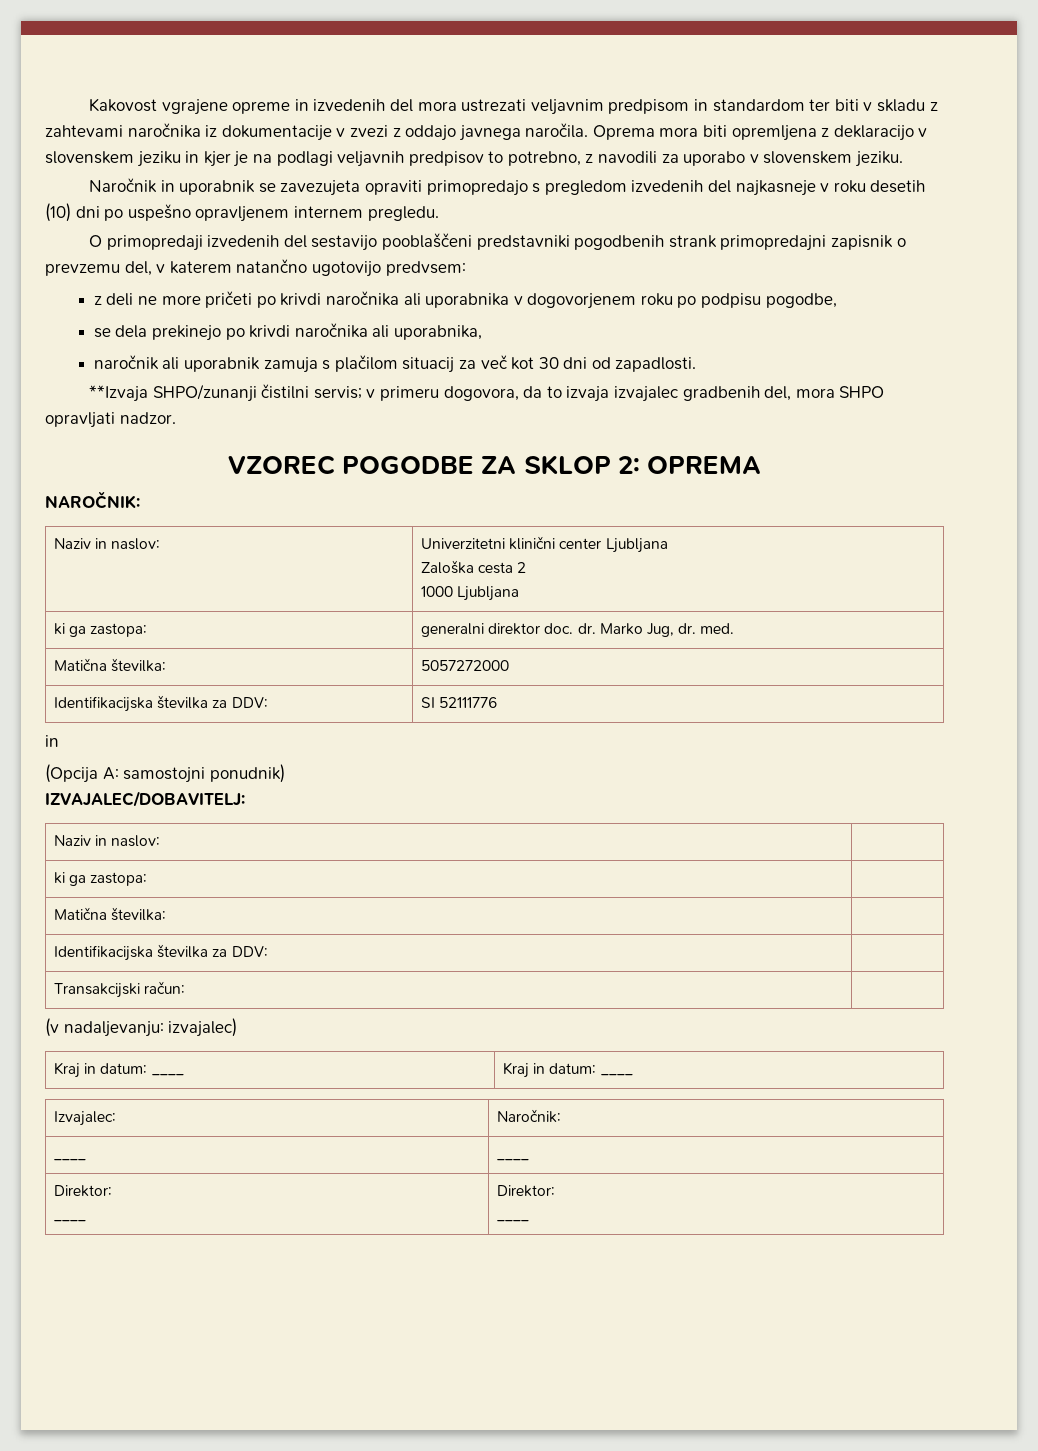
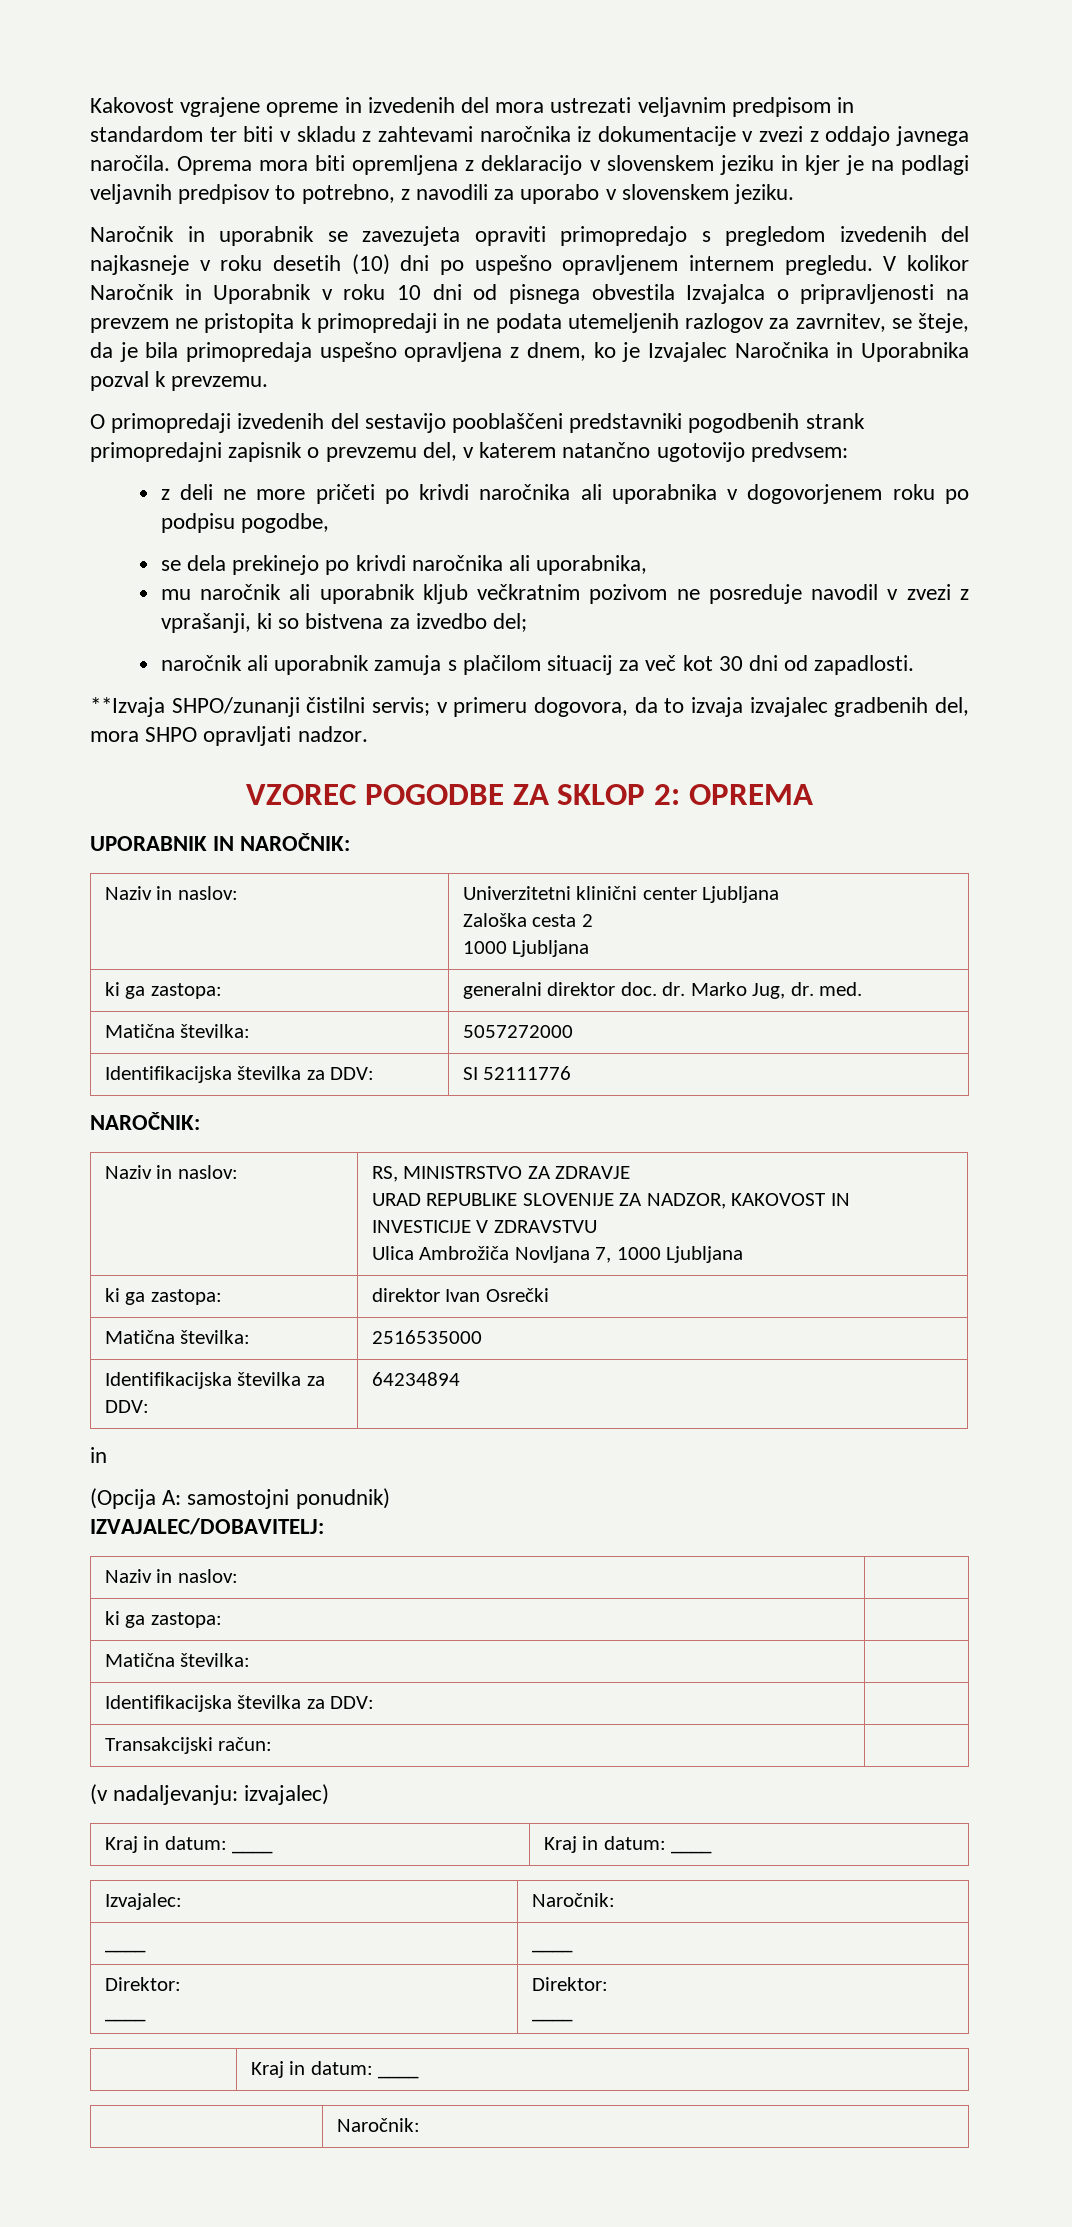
+ V kolikor Naročnik in Uporabnik v roku 10 dni od pisnega obvestila Izvajalca o pripravljenosti na prevzem ne pristopita k primopredaji in ne podata utemeljenih razlogov za zavrnitev, se šteje, da je bila primopredaja uspešno opravljena z dnem, ko je Izvajalec Naročnika in Uporabnika pozval k prevzemu.
+ mu naročnik ali uporabnik kljub večkratnim pozivom ne posreduje navodil v zvezi z vprašanji, ki so bistvena za izvedbo del;
- NAROČNIK:
+ UPORABNIK IN NAROČNIK:
  Identifikacijska številka za DDV: | SI 52111776
+ NAROČNIK:
+ Naziv in naslov: | RS, MINISTRSTVO ZA ZDRAVJE
+ URAD REPUBLIKE SLOVENIJE ZA NADZOR, KAKOVOST IN INVESTICIJE V ZDRAVSTVU
+ Ulica Ambrožiča Novljana 7, 1000 Ljubljana
+ ki ga zastopa: | direktor Ivan Osrečki
+ Matična številka: | 2516535000
+ Identifikacijska številka za DDV: | 64234894
  ____ | ____
  Direktor:
  ____ | Direktor:
  ____
+ | Kraj in datum: ____
+ | Naročnik:

